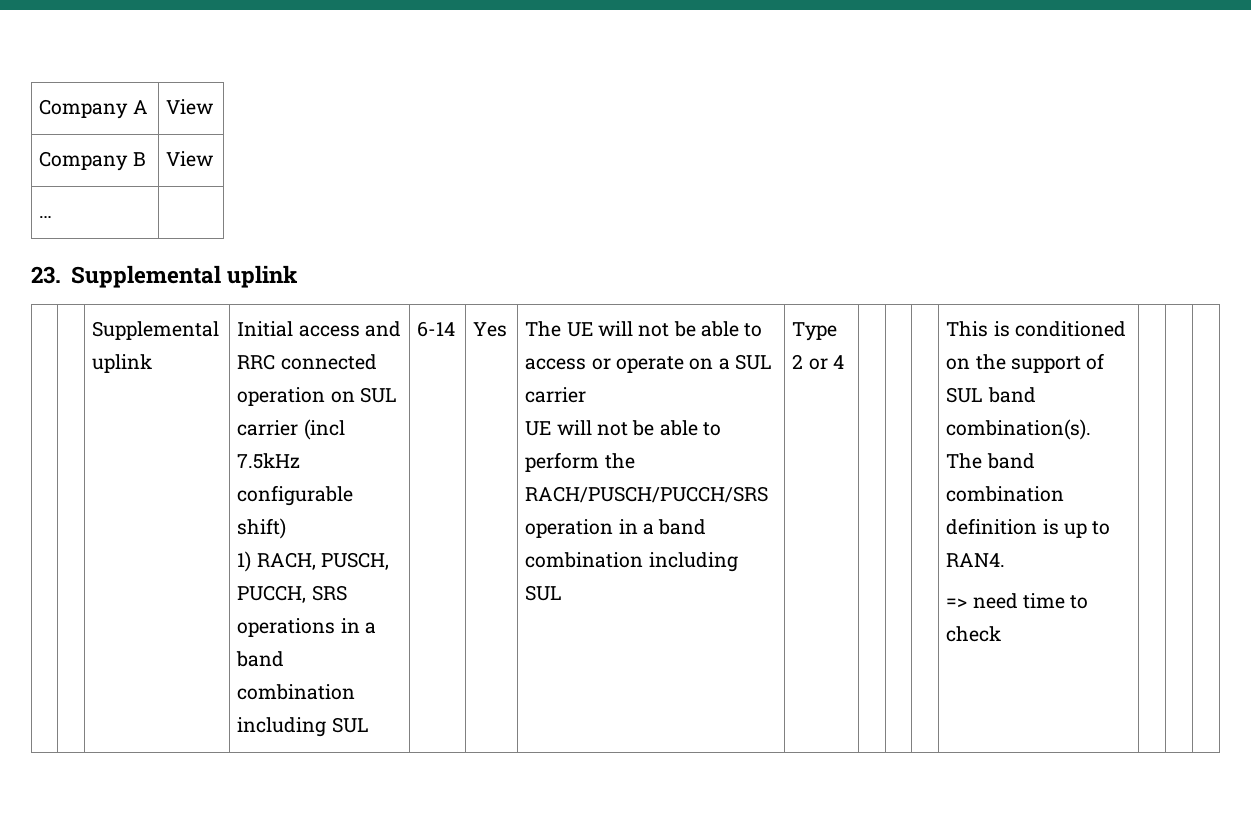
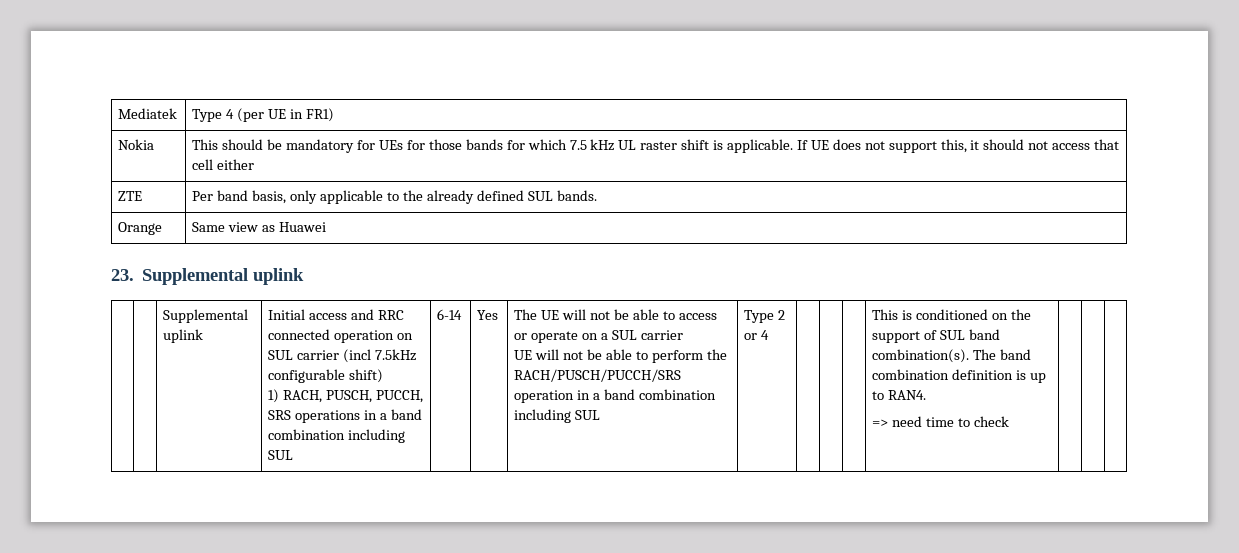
- Company A | View
- Company B | View
- … |
+ Mediatek | Type 4 (per UE in FR1)
+ Nokia | This should be mandatory for UEs for those bands for which 7.5 kHz UL raster shift is applicable. If UE does not support this, it should not access that cell either
+ ZTE | Per band basis, only applicable to the already defined SUL bands.
+ Orange | Same view as Huawei

